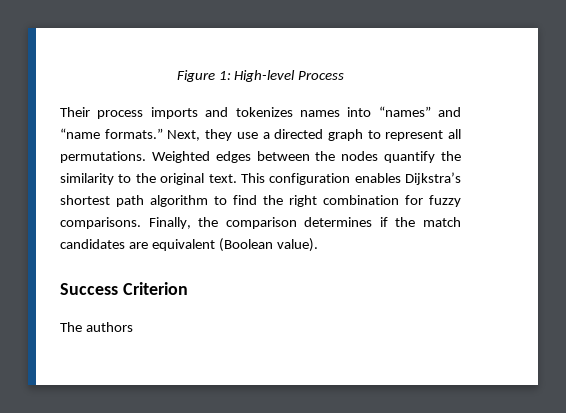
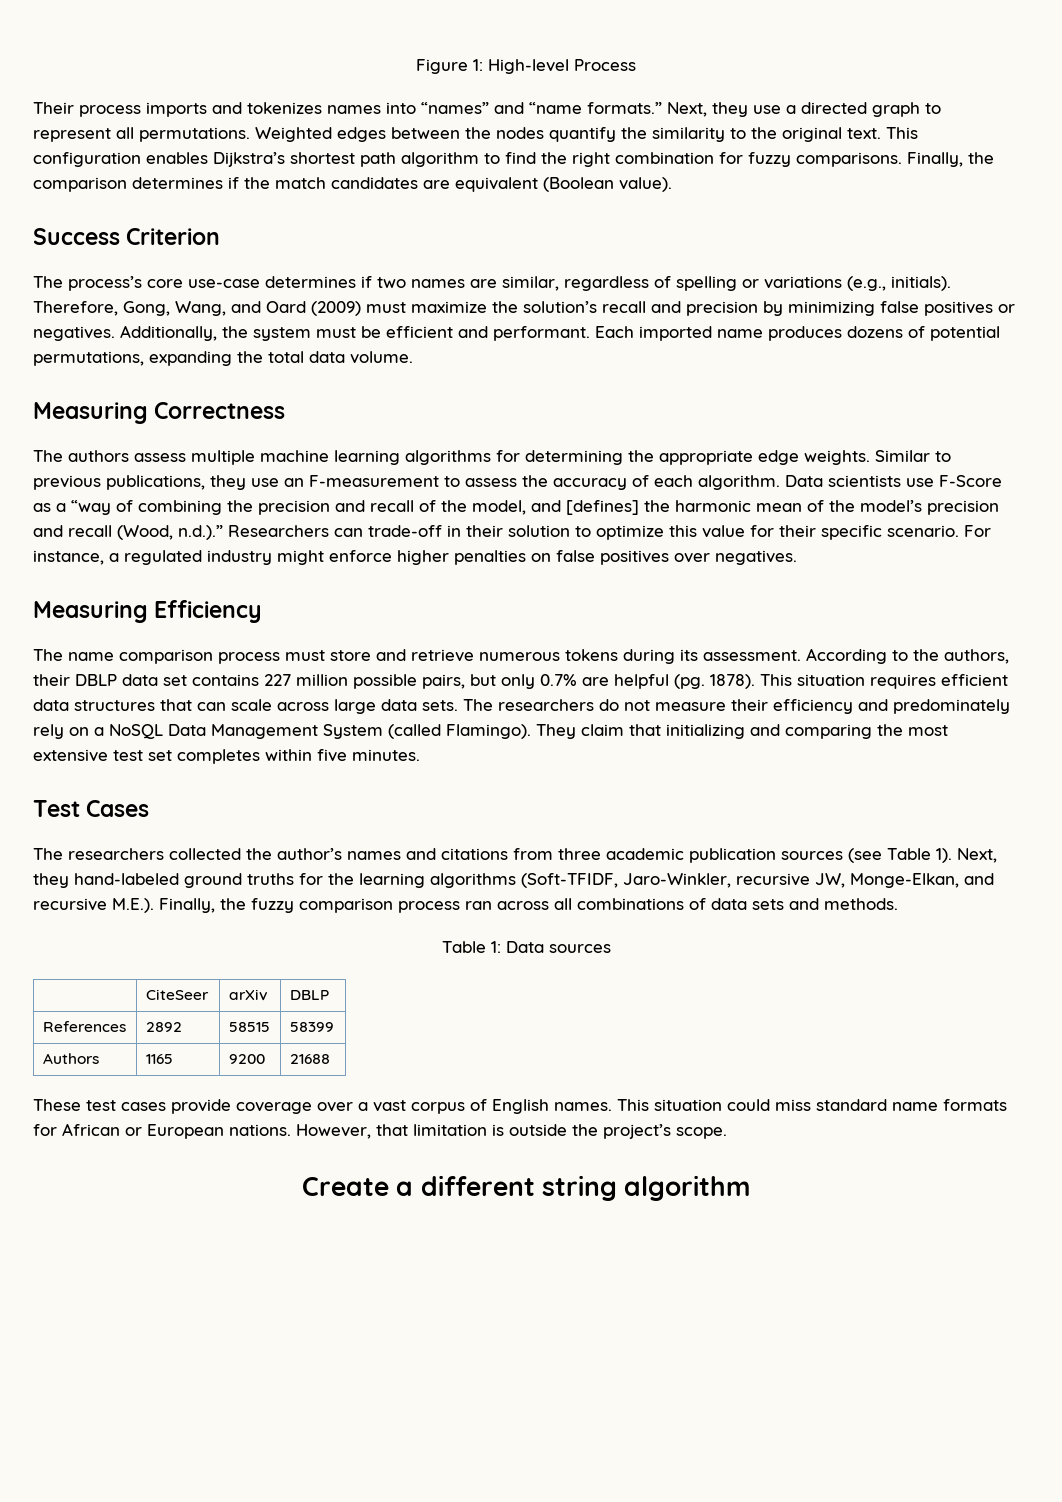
- The authors
+ The process’s core use-case determines if two names are similar, regardless of spelling or variations (e.g., initials). Therefore, Gong, Wang, and Oard (2009) must maximize the solution’s recall and precision by minimizing false positives or negatives. Additionally, the system must be efficient and performant. Each imported name produces dozens of potential permutations, expanding the total data volume.
+ Measuring Correctness
+ The authors assess multiple machine learning algorithms for determining the appropriate edge weights. Similar to previous publications, they use an F-measurement to assess the accuracy of each algorithm. Data scientists use F-Score as a “way of combining the precision and recall of the model, and [defines] the harmonic mean of the model’s precision and recall (Wood, n.d.).” Researchers can trade-off in their solution to optimize this value for their specific scenario. For instance, a regulated industry might enforce higher penalties on false positives over negatives.
+ Measuring Efficiency
+ The name comparison process must store and retrieve numerous tokens during its assessment. According to the authors, their DBLP data set contains 227 million possible pairs, but only 0.7% are helpful (pg. 1878). This situation requires efficient data structures that can scale across large data sets. The researchers do not measure their efficiency and predominately rely on a NoSQL Data Management System (called Flamingo). They claim that initializing and comparing the most extensive test set completes within five minutes.
+ Test Cases
+ The researchers collected the author’s names and citations from three academic publication sources (see Table 1). Next, they hand-labeled ground truths for the learning algorithms (Soft-TFIDF, Jaro-Winkler, recursive JW, Monge-Elkan, and recursive M.E.). Finally, the fuzzy comparison process ran across all combinations of data sets and methods.
+ Table 1: Data sources
+ | CiteSeer | arXiv | DBLP
+ References | 2892 | 58515 | 58399
+ Authors | 1165 | 9200 | 21688
+ These test cases provide coverage over a vast corpus of English names. This situation could miss standard name formats for African or European nations. However, that limitation is outside the project’s scope.
+ Create a different string algorithm

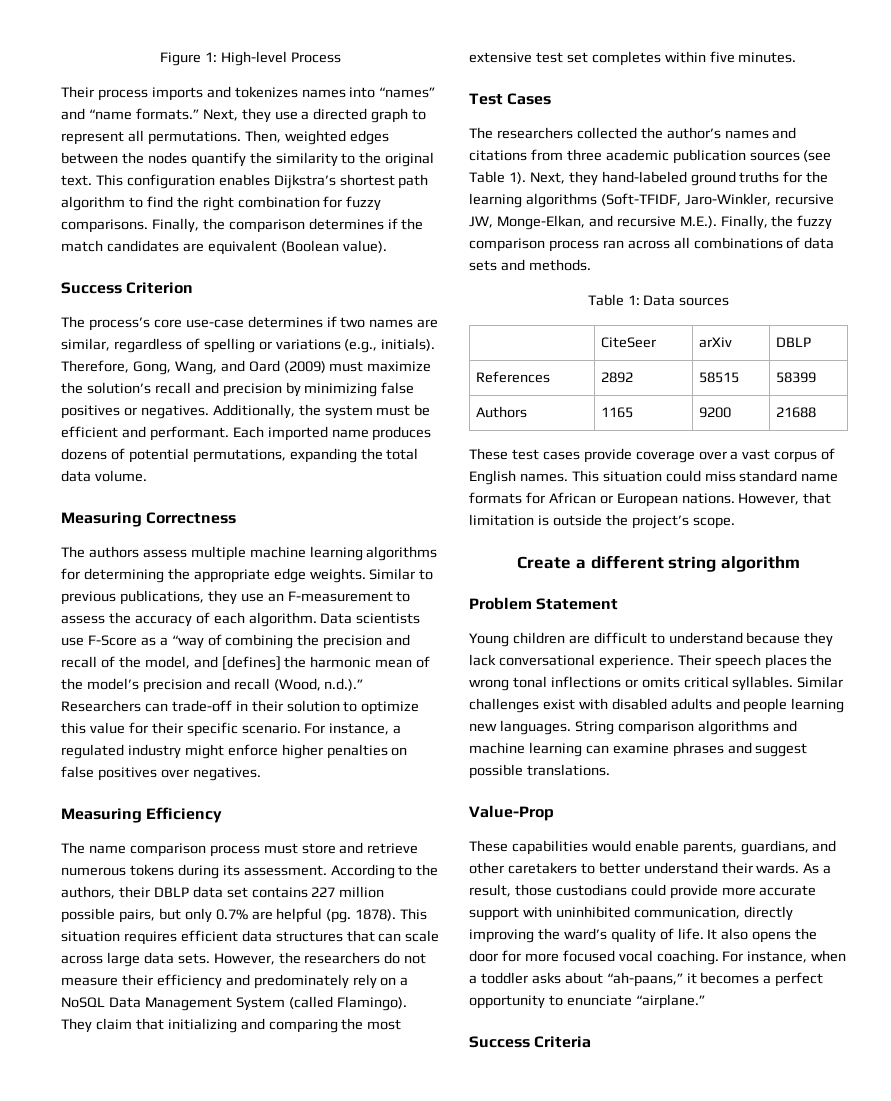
- Weighted edges between the nodes quantify the similarity to the original text.
+ Then, weighted edges between the nodes quantify the similarity to the original text.
- The researchers do not measure their efficiency and predominately rely on a NoSQL Data Management System (called Flamingo).
+ However, the researchers do not measure their efficiency and predominately rely on a NoSQL Data Management System (called Flamingo).
+ Problem Statement
+ Young children are difficult to understand because they lack conversational experience. Their speech places the wrong tonal inflections or omits critical syllables. Similar challenges exist with disabled adults and people learning new languages. String comparison algorithms and machine learning can examine phrases and suggest possible translations.
+ Value-Prop
+ These capabilities would enable parents, guardians, and other caretakers to better understand their wards. As a result, those custodians could provide more accurate support with uninhibited communication, directly improving the ward’s quality of life. It also opens the door for more focused vocal coaching. For instance, when a toddler asks about “ah-paans,” it becomes a perfect opportunity to enunciate “airplane.”
+ Success Criteria

